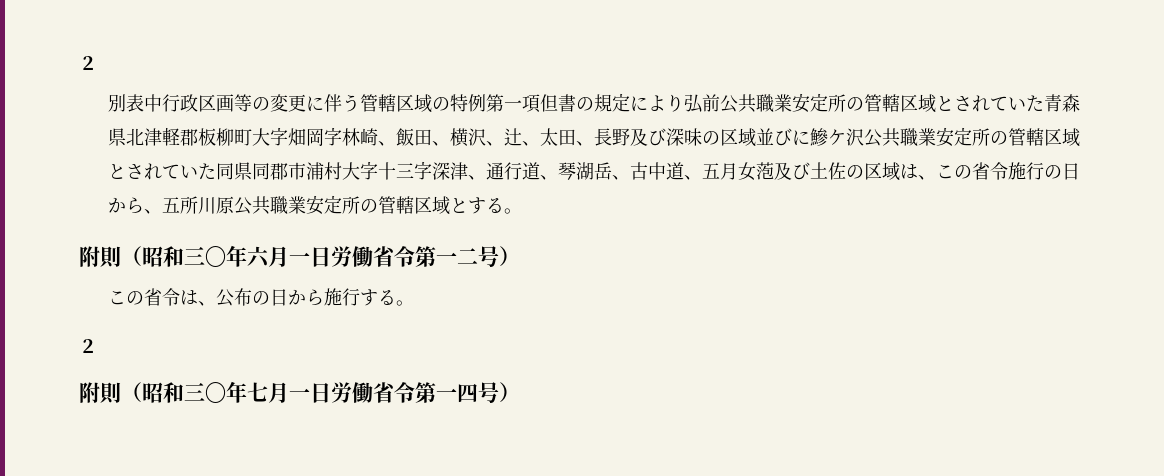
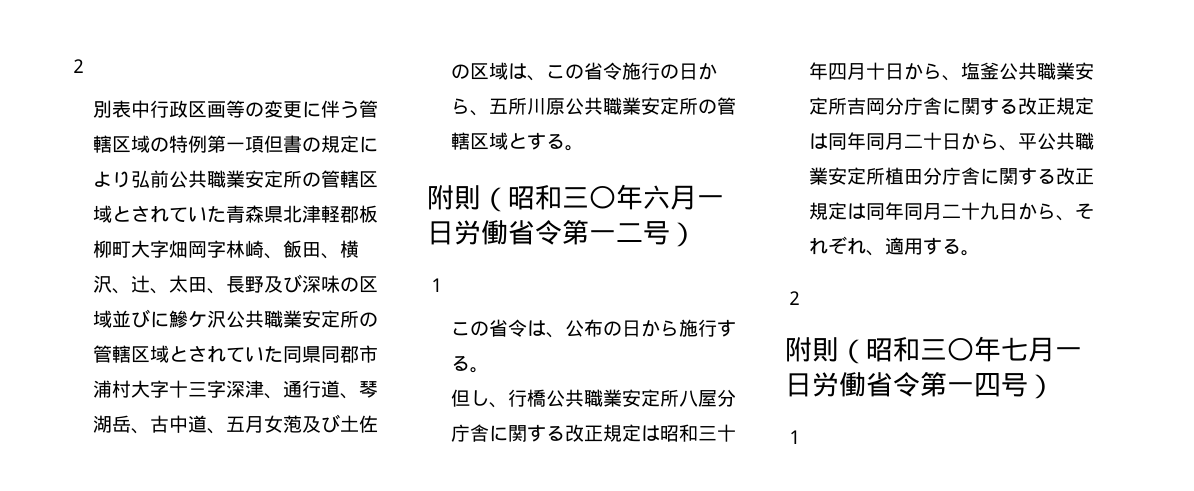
  附則（昭和三〇年六月一日労働省令第一二号）
+ １
+ 但し、行橋公共職業安定所八屋分庁舎に関する改正規定は昭和三十年四月十日から、塩釜公共職業安定所吉岡分庁舎に関する改正規定は同年同月二十日から、平公共職業安定所植田分庁舎に関する改正規定は同年同月二十九日から、それぞれ、適用する。
  附則（昭和三〇年七月一日労働省令第一四号）
+ １

